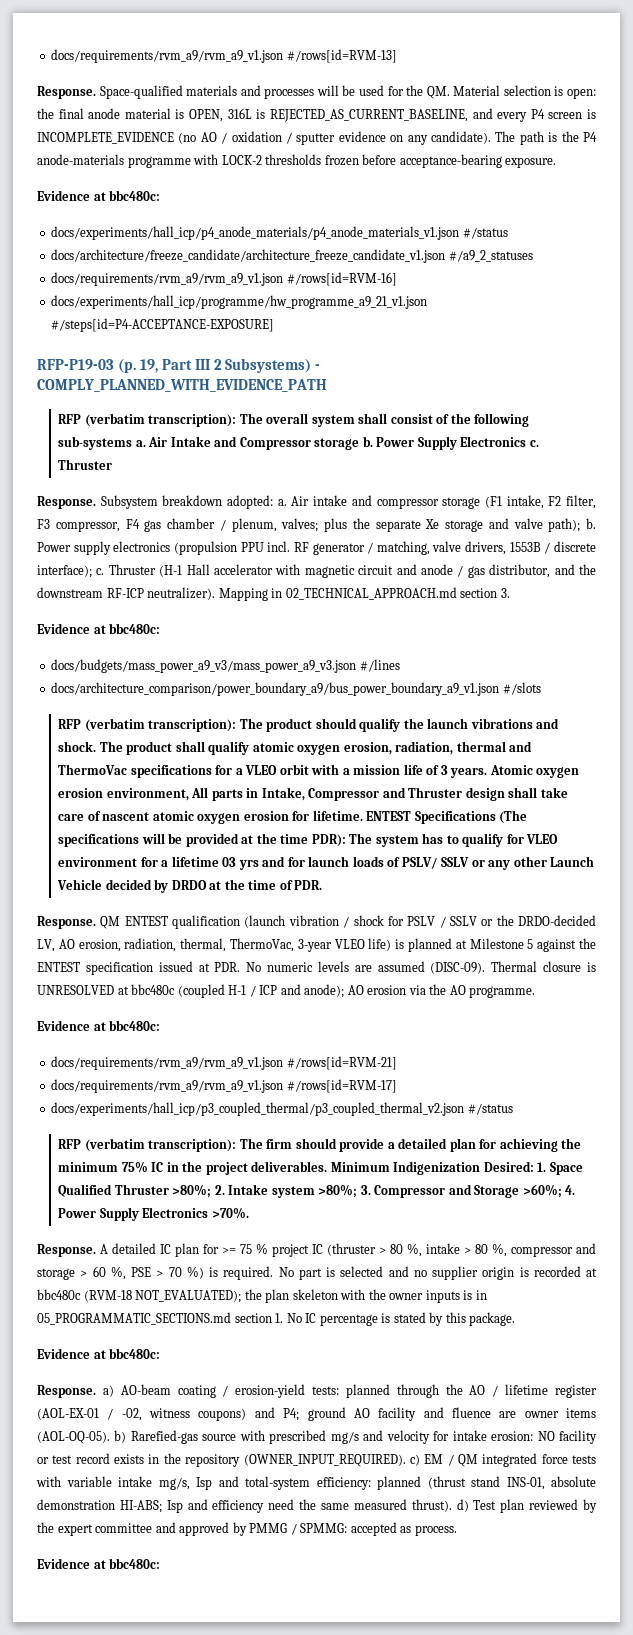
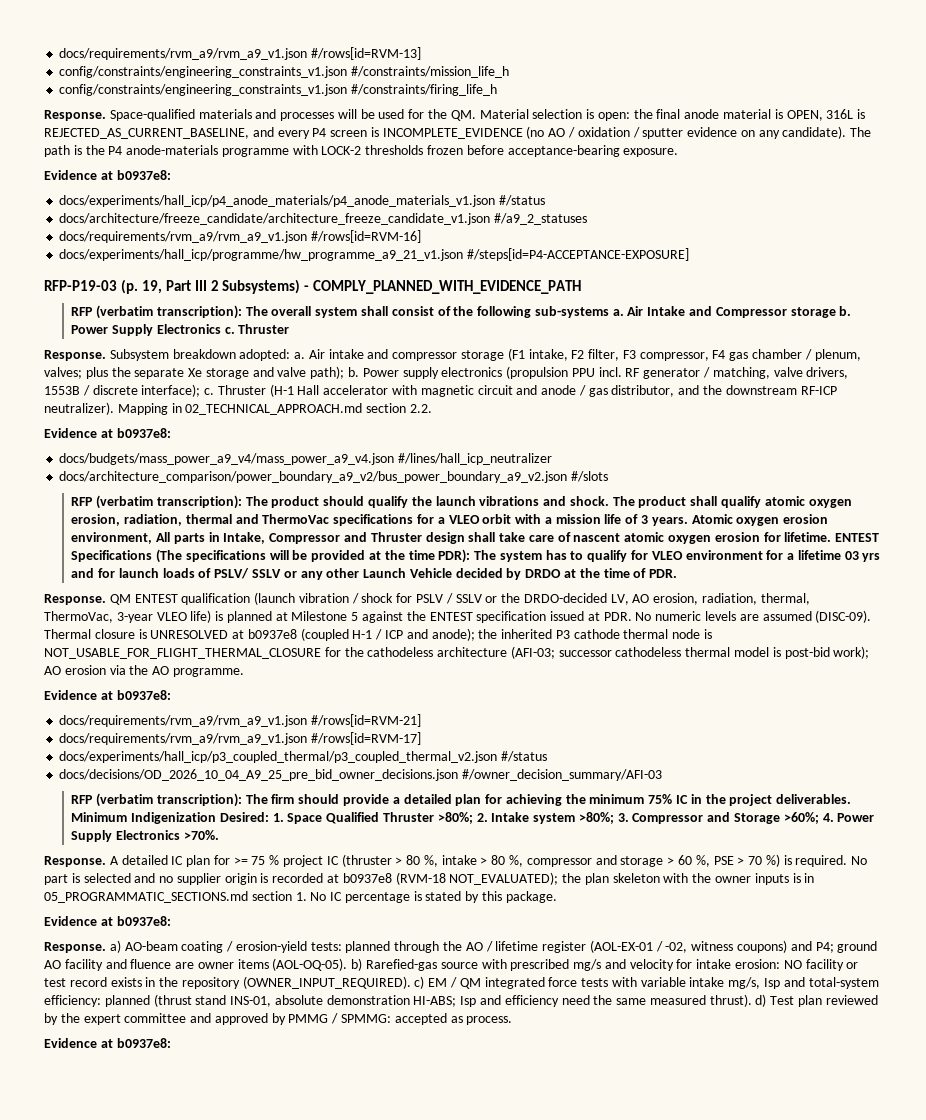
+ config/constraints/engineering_constraints_v1.json #/constraints/mission_life_h
+ config/constraints/engineering_constraints_v1.json #/constraints/firing_life_h
  The path is the P4 anode-materials programme with LOCK-2 thresholds frozen before acceptance-bearing exposure.
- Evidence at bbc480c:
+ Evidence at b0937e8:
- Mapping in 02_TECHNICAL_APPROACH.md section 3.
- Evidence at bbc480c:
- docs/budgets/mass_power_a9_v3/mass_power_a9_v3.json #/lines
- docs/architecture_comparison/power_boundary_a9/bus_power_boundary_a9_v1.json #/slots
+ Mapping in 02_TECHNICAL_APPROACH.md section 2.2.
+ Evidence at b0937e8:
+ docs/budgets/mass_power_a9_v4/mass_power_a9_v4.json #/lines/hall_icp_neutralizer
+ docs/architecture_comparison/power_boundary_a9_v2/bus_power_boundary_a9_v2.json #/slots
- Thermal closure is UNRESOLVED at bbc480c (coupled H-1 / ICP and anode); AO erosion via the AO programme.
- Evidence at bbc480c:
+ Thermal closure is UNRESOLVED at b0937e8 (coupled H-1 / ICP and anode); the inherited P3 cathode thermal node is NOT_USABLE_FOR_FLIGHT_THERMAL_CLOSURE for the cathodeless architecture (AFI-03; successor cathodeless thermal model is post-bid work); AO erosion via the AO programme.
+ Evidence at b0937e8:
+ docs/decisions/OD_2026_10_04_A9_25_pre_bid_owner_decisions.json #/owner_decision_summary/AFI-03
- No part is selected and no supplier origin is recorded at bbc480c (RVM-18 NOT_EVALUATED); the plan skeleton with the owner inputs is in 05_PROGRAMMATIC_SECTIONS.md section 1. No IC percentage is stated by this package.
- Evidence at bbc480c:
+ No part is selected and no supplier origin is recorded at b0937e8 (RVM-18 NOT_EVALUATED); the plan skeleton with the owner inputs is in 05_PROGRAMMATIC_SECTIONS.md section 1. No IC percentage is stated by this package.
+ Evidence at b0937e8:
  accepted as process.
- Evidence at bbc480c:
+ Evidence at b0937e8:

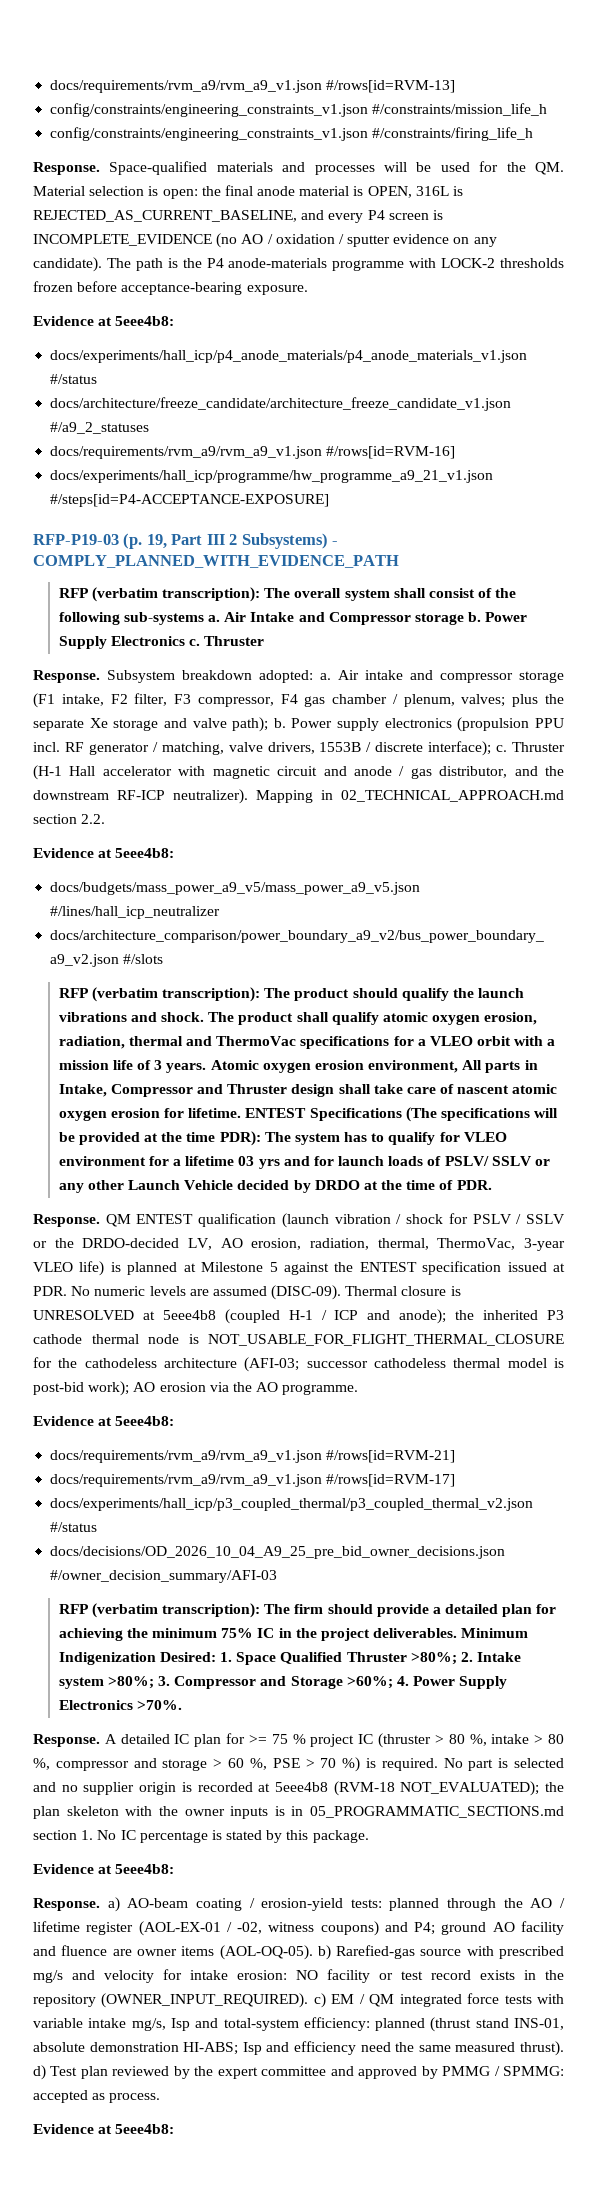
  The path is the P4 anode-materials programme with LOCK-2 thresholds frozen before acceptance-bearing exposure.
- Evidence at b0937e8:
+ Evidence at 5eee4b8:
  Mapping in 02_TECHNICAL_APPROACH.md section 2.2.
- Evidence at b0937e8:
- docs/budgets/mass_power_a9_v4/mass_power_a9_v4.json #/lines/hall_icp_neutralizer
+ Evidence at 5eee4b8:
+ docs/budgets/mass_power_a9_v5/mass_power_a9_v5.json #/lines/hall_icp_neutralizer
- Thermal closure is UNRESOLVED at b0937e8 (coupled H-1 / ICP and anode); the inherited P3 cathode thermal node is NOT_USABLE_FOR_FLIGHT_THERMAL_CLOSURE for the cathodeless architecture (AFI-03; successor cathodeless thermal model is post-bid work); AO erosion via the AO programme.
- Evidence at b0937e8:
+ Thermal closure is UNRESOLVED at 5eee4b8 (coupled H-1 / ICP and anode); the inherited P3 cathode thermal node is NOT_USABLE_FOR_FLIGHT_THERMAL_CLOSURE for the cathodeless architecture (AFI-03; successor cathodeless thermal model is post-bid work); AO erosion via the AO programme.
+ Evidence at 5eee4b8:
- No part is selected and no supplier origin is recorded at b0937e8 (RVM-18 NOT_EVALUATED); the plan skeleton with the owner inputs is in 05_PROGRAMMATIC_SECTIONS.md section 1. No IC percentage is stated by this package.
- Evidence at b0937e8:
+ No part is selected and no supplier origin is recorded at 5eee4b8 (RVM-18 NOT_EVALUATED); the plan skeleton with the owner inputs is in 05_PROGRAMMATIC_SECTIONS.md section 1. No IC percentage is stated by this package.
+ Evidence at 5eee4b8:
  accepted as process.
- Evidence at b0937e8:
+ Evidence at 5eee4b8:

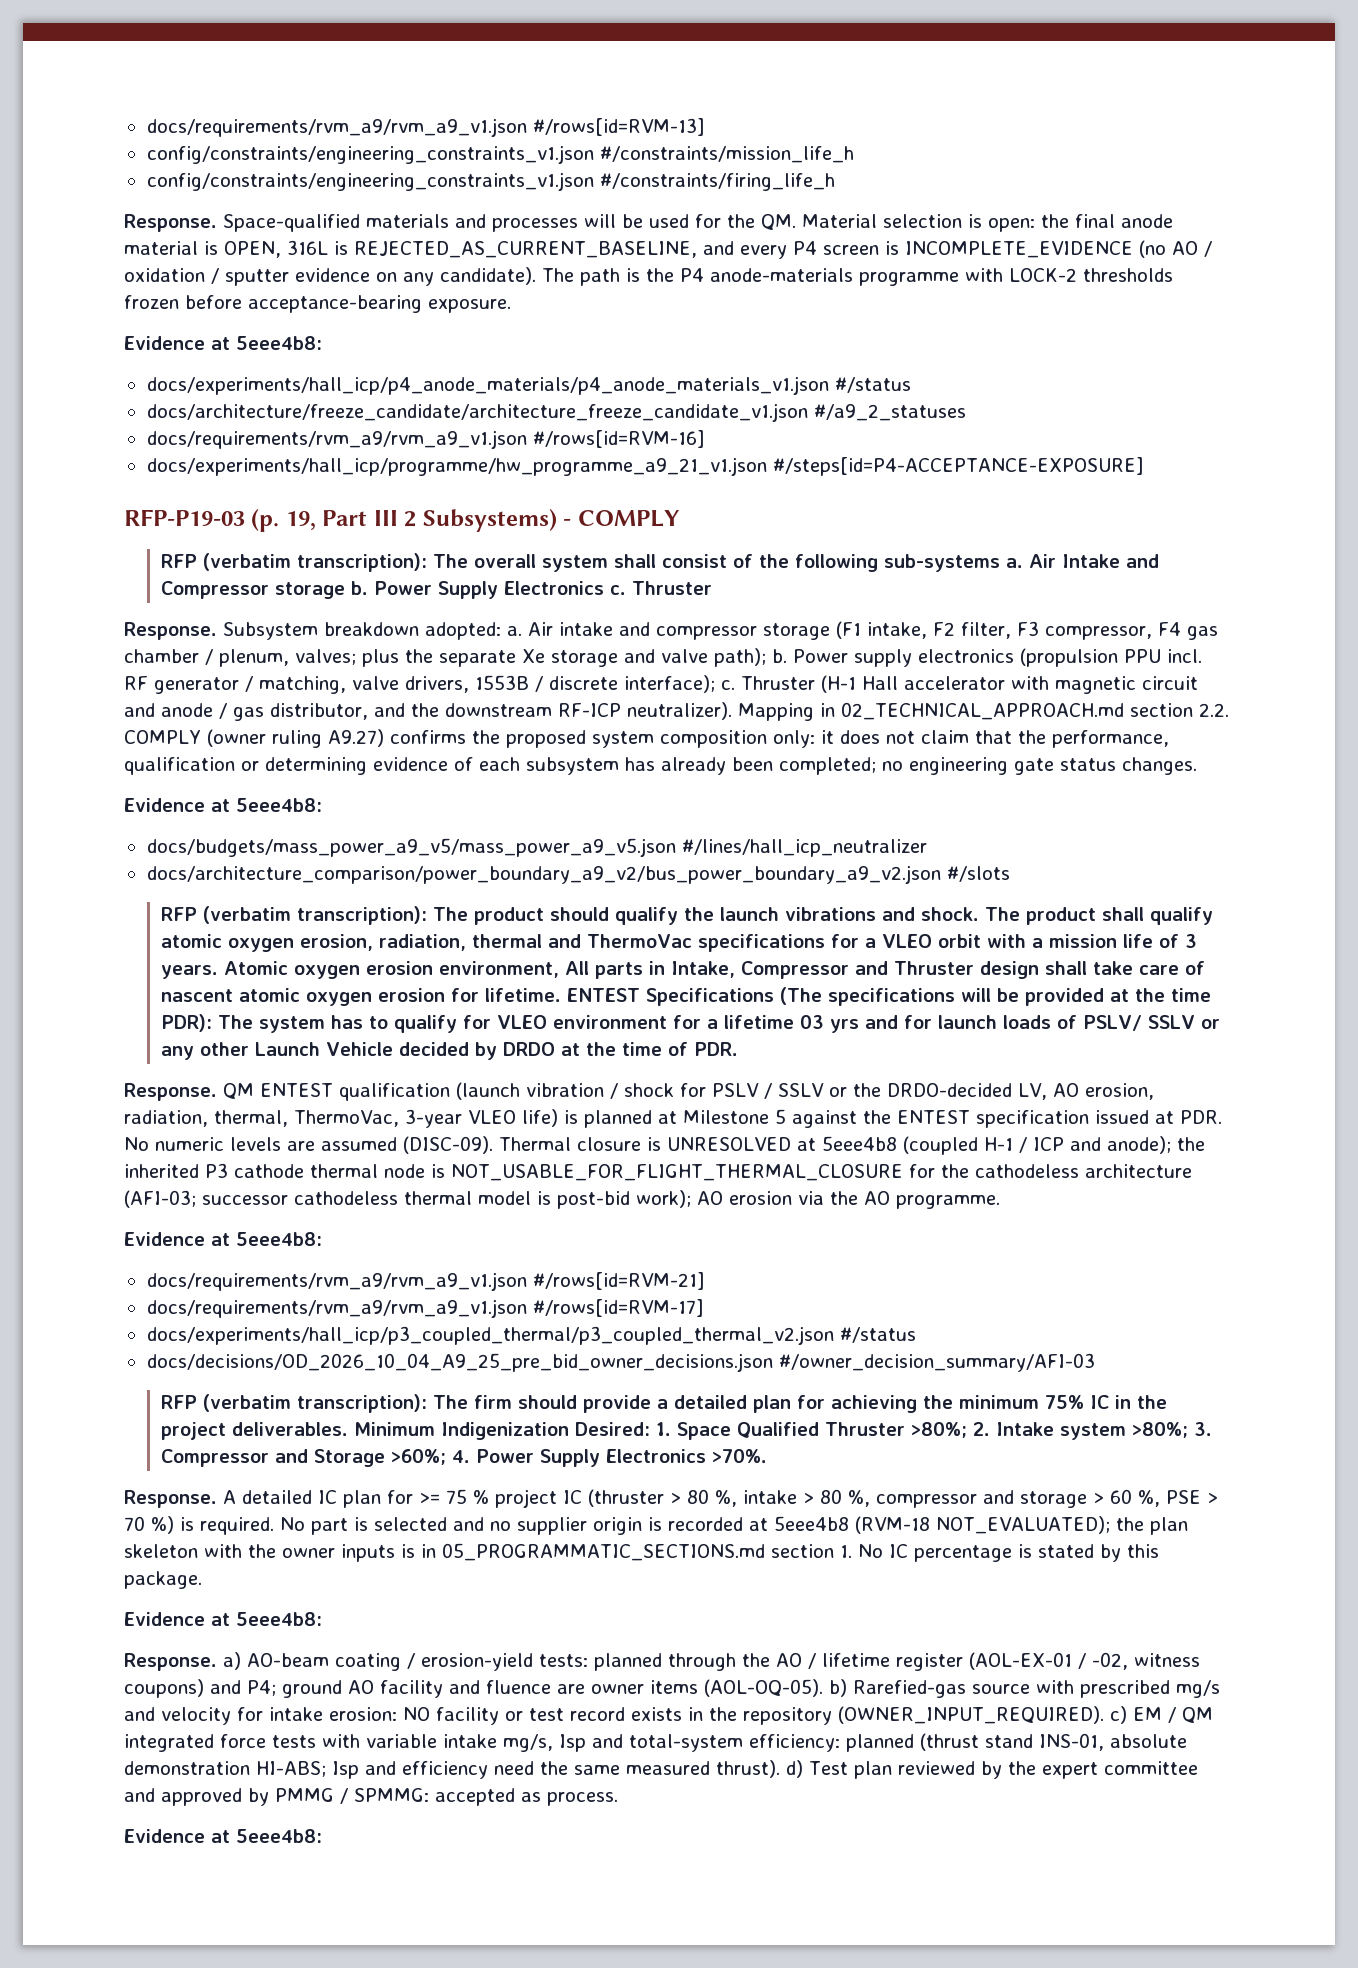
- RFP-P19-03 (p. 19, Part III 2 Subsystems) - COMPLY_PLANNED_WITH_EVIDENCE_PATH
+ RFP-P19-03 (p. 19, Part III 2 Subsystems) - COMPLY
- Mapping in 02_TECHNICAL_APPROACH.md section 2.2.
+ Mapping in 02_TECHNICAL_APPROACH.md section 2.2. COMPLY (owner ruling A9.27) confirms the proposed system composition only: it does not claim that the performance, qualification or determining evidence of each subsystem has already been completed; no engineering gate status changes.

